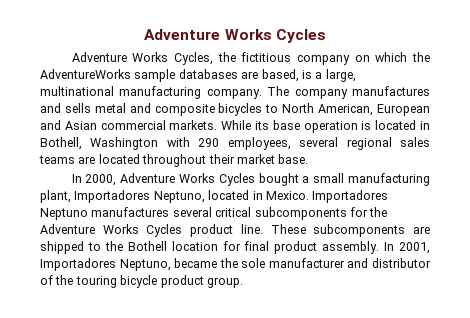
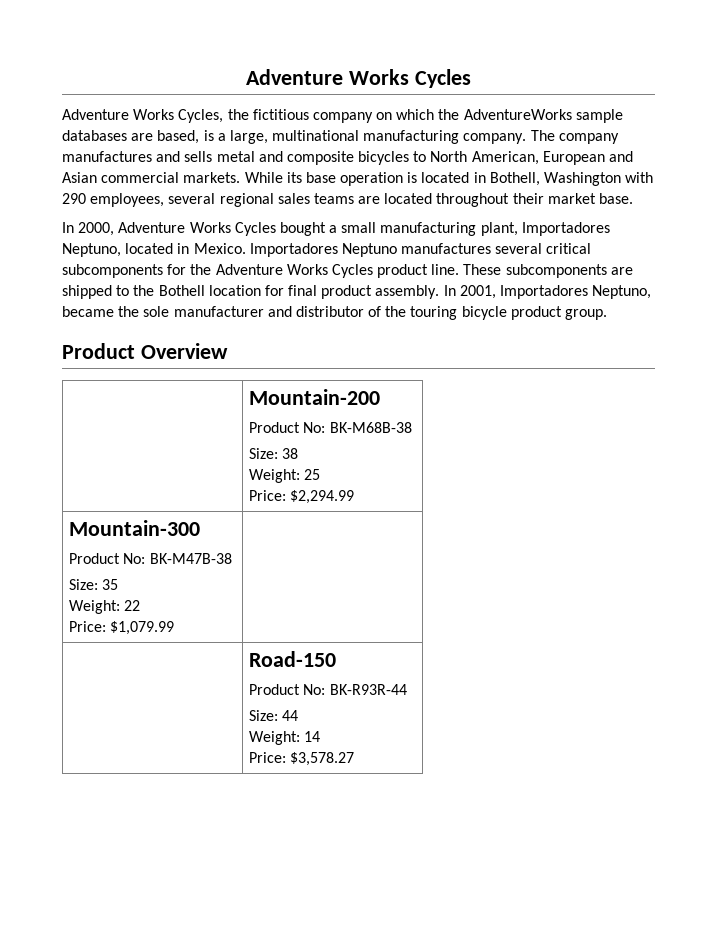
+ Product Overview
+ | Mountain-200
+ Product No: BK-M68B-38
+ Size: 38
+ Weight: 25
+ Price: $2,294.99
+ Mountain-300
+ Product No: BK-M47B-38
+ Size: 35
+ Weight: 22
+ Price: $1,079.99 |
+ | Road-150
+ Product No: BK-R93R-44
+ Size: 44
+ Weight: 14
+ Price: $3,578.27

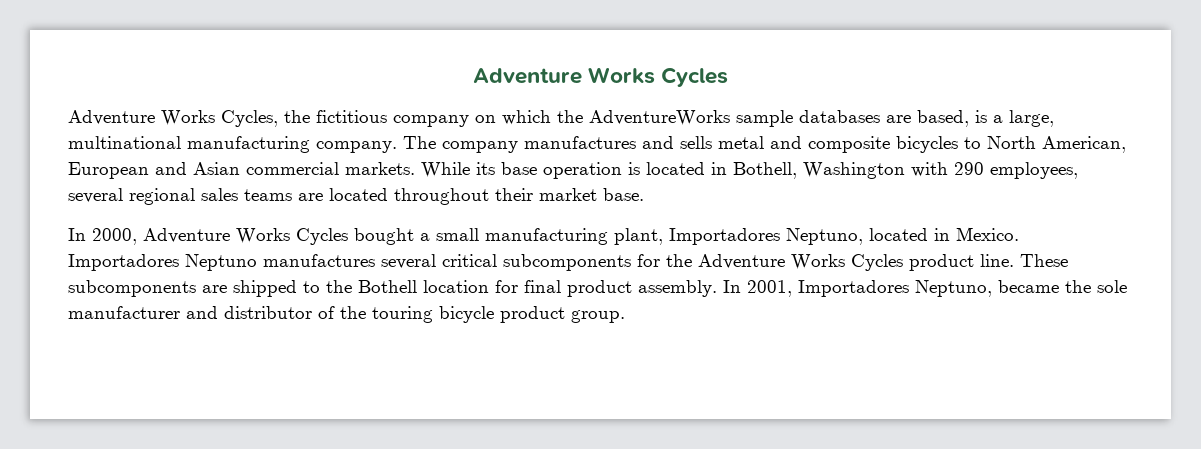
- Product Overview
- | Mountain-200
- Product No: BK-M68B-38
- Size: 38
- Weight: 25
- Price: $2,294.99
- Mountain-300
- Product No: BK-M47B-38
- Size: 35
- Weight: 22
- Price: $1,079.99 |
- | Road-150
- Product No: BK-R93R-44
- Size: 44
- Weight: 14
- Price: $3,578.27

